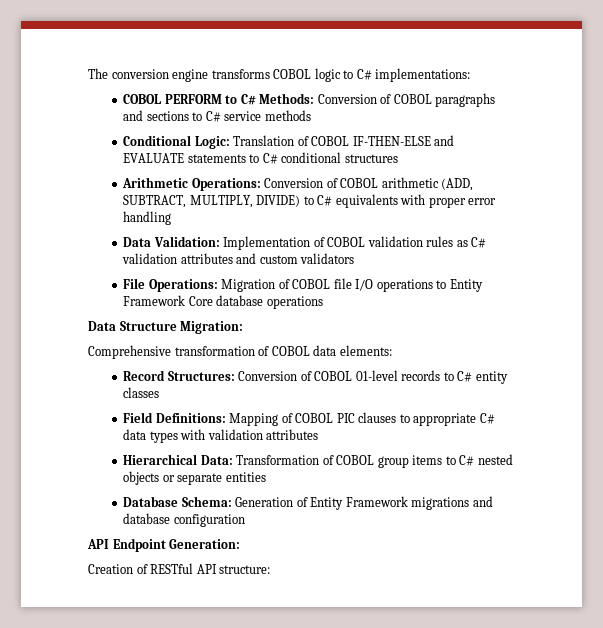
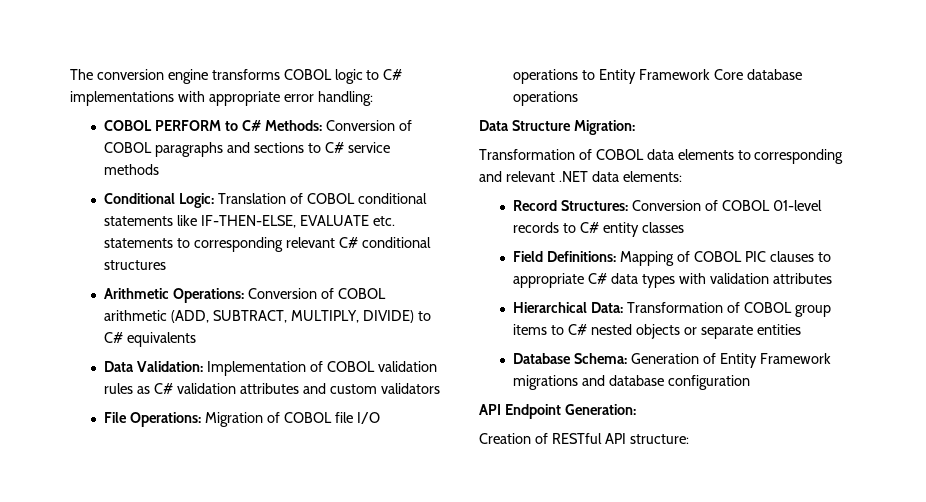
- The conversion engine transforms COBOL logic to C# implementations:
+ The conversion engine transforms COBOL logic to C# implementations with appropriate error handling:
- Conditional Logic: Translation of COBOL IF-THEN-ELSE and EVALUATE statements to C# conditional structures
+ Conditional Logic: Translation of COBOL conditional statements like IF-THEN-ELSE, EVALUATE etc. statements to corresponding relevant C# conditional structures
- Arithmetic Operations: Conversion of COBOL arithmetic (ADD, SUBTRACT, MULTIPLY, DIVIDE) to C# equivalents with proper error handling
+ Arithmetic Operations: Conversion of COBOL arithmetic (ADD, SUBTRACT, MULTIPLY, DIVIDE) to C# equivalents
- Comprehensive transformation of COBOL data elements:
+ Transformation of COBOL data elements to corresponding and relevant .NET data elements:

